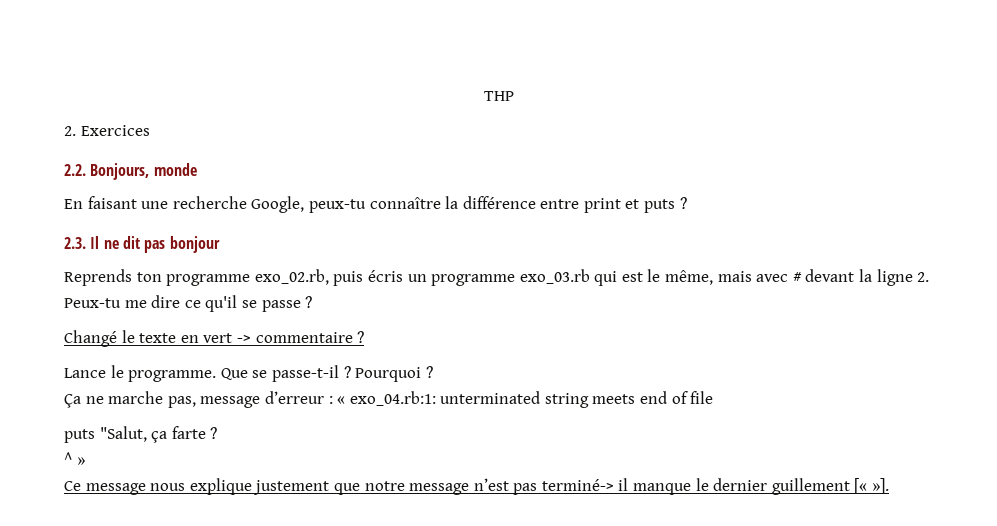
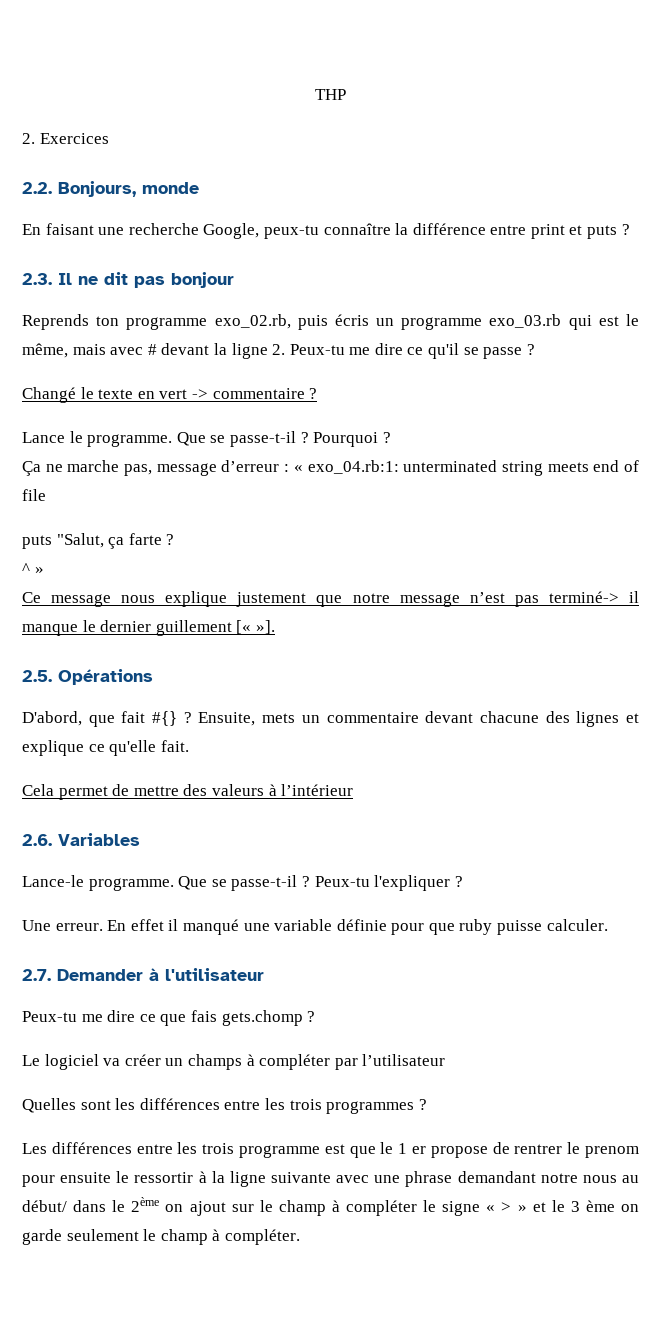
+ 2.5. Opérations
+ D'abord, que fait #{} ? Ensuite, mets un commentaire devant chacune des lignes et explique ce qu'elle fait.
+ Cela permet de mettre des valeurs à l’intérieur
+ 2.6. Variables
+ Lance-le programme. Que se passe-t-il ? Peux-tu l'expliquer ?
+ Une erreur. En effet il manqué une variable définie pour que ruby puisse calculer.
+ 2.7. Demander à l'utilisateur
+ Peux-tu me dire ce que fais gets.chomp ?
+ Le logiciel va créer un champs à compléter par l’utilisateur
+ Quelles sont les différences entre les trois programmes ?
+ Les différences entre les trois programme est que le 1 er propose de rentrer le prenom pour ensuite le ressortir à la ligne suivante avec une phrase demandant notre nous au début/ dans le 2ème on ajout sur le champ à compléter le signe « > » et le 3 ème on garde seulement le champ à compléter.

